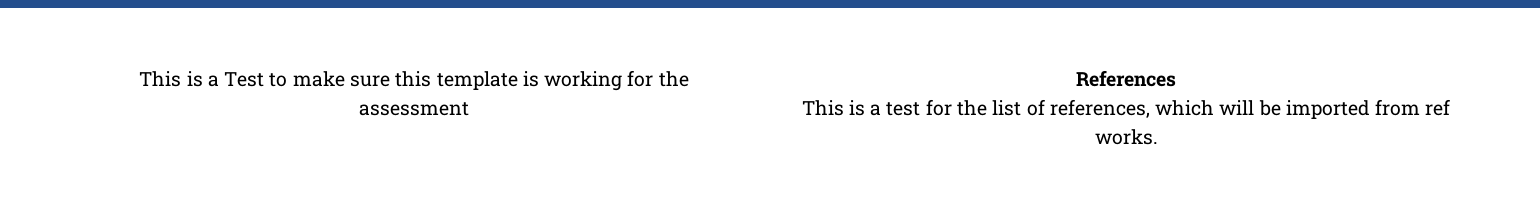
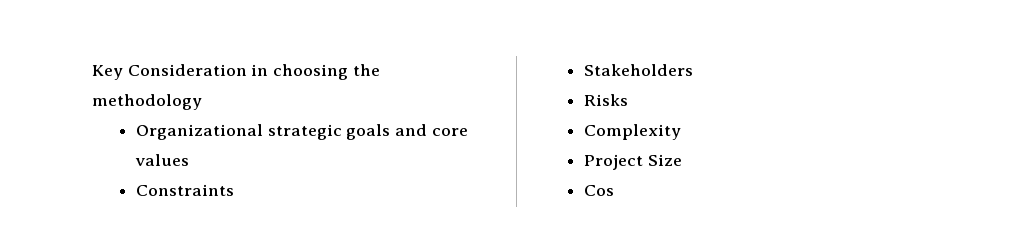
- This is a Test to make sure this template is working for the assessment
- References
- This is a test for the list of references, which will be imported from ref works.
+ Key Consideration in choosing the methodology
+ Organizational strategic goals and core values
+ Constraints
+ Stakeholders
+ Risks
+ Complexity
+ Project Size
+ Cos

